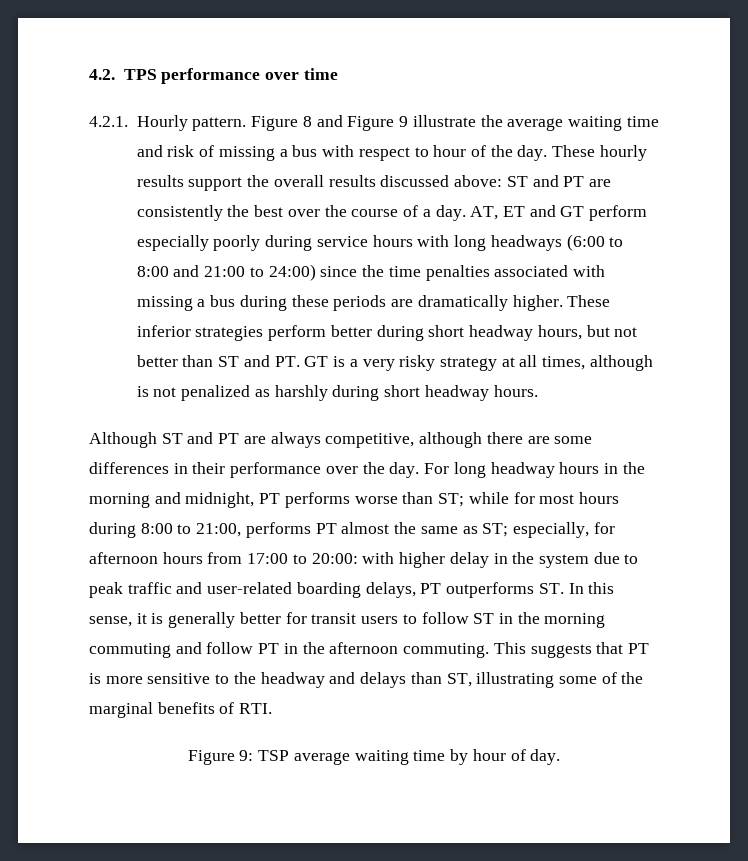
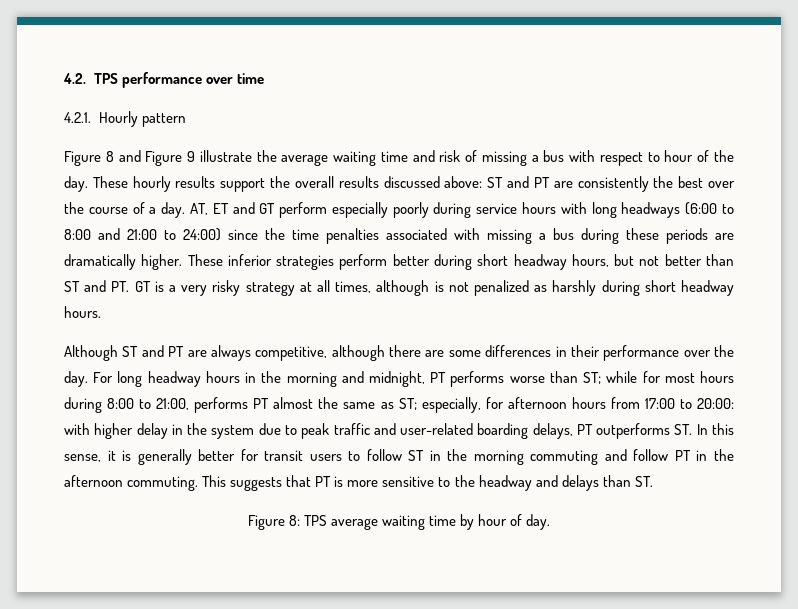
- 4.2.1. Hourly pattern. Figure 8 and Figure 9 illustrate the average waiting time and risk of missing a bus with respect to hour of the day.
+ 4.2.1. Hourly pattern
+ Figure 8 and Figure 9 illustrate the average waiting time and risk of missing a bus with respect to hour of the day.
- This suggests that PT is more sensitive to the headway and delays than ST, illustrating some of the marginal benefits of RTI.
- Figure 9: TSP average waiting time by hour of day.
+ This suggests that PT is more sensitive to the headway and delays than ST.
+ Figure 8: TPS average waiting time by hour of day.

